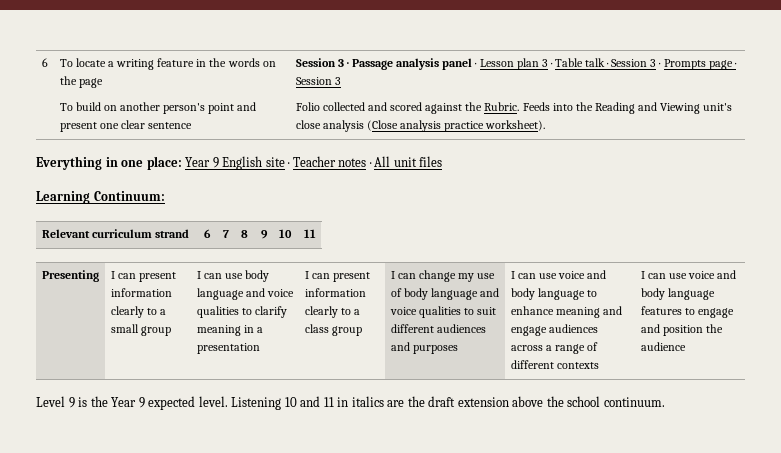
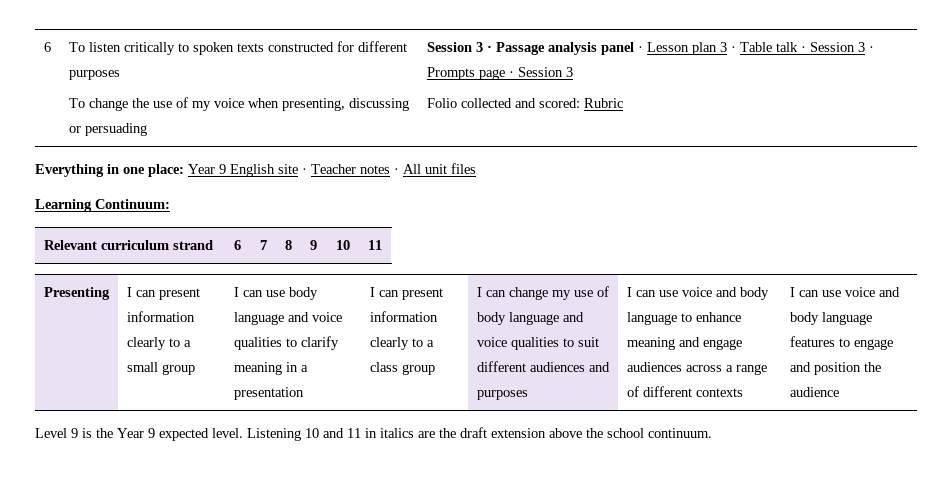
- To locate a writing feature in the words on the page
- To build on another person's point and present one clear sentence
+ To listen critically to spoken texts constructed for different purposes
+ To change the use of my voice when presenting, discussing or persuading
- Folio collected and scored against the Rubric. Feeds into the Reading and Viewing unit's close analysis (Close analysis practice worksheet).
+ Folio collected and scored: Rubric

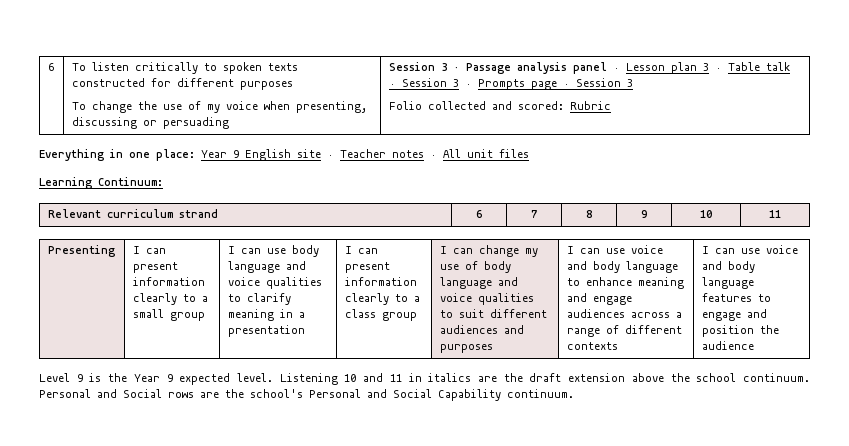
+ Personal and Social rows are the school's Personal and Social Capability continuum.

